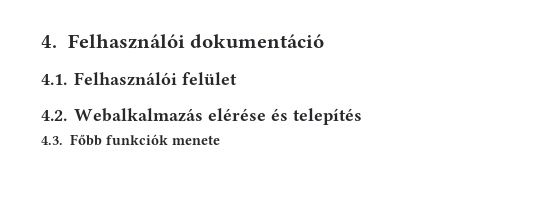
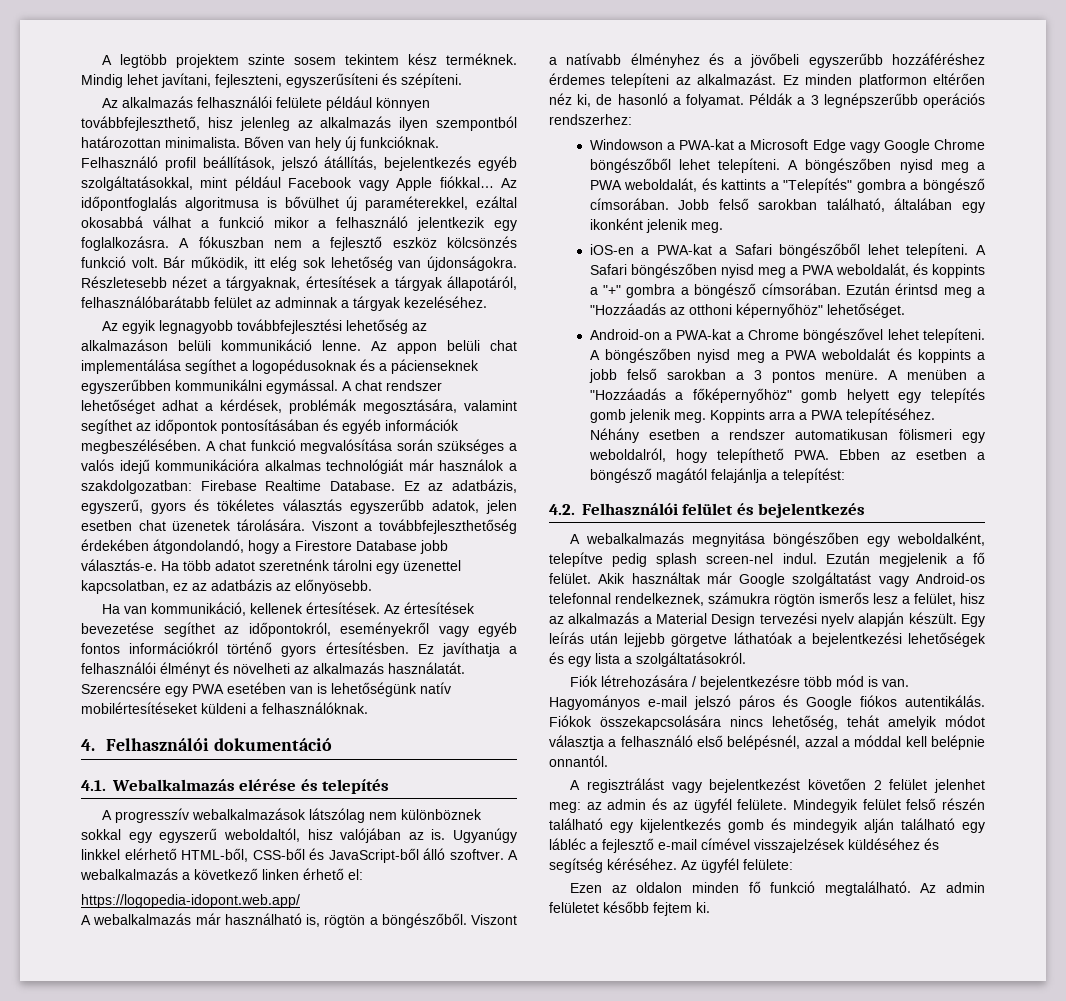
+ A legtöbb projektem szinte sosem tekintem kész terméknek. Mindig lehet javítani, fejleszteni, egyszerűsíteni és szépíteni.
+ Az alkalmazás felhasználói felülete például könnyen továbbfejleszthető, hisz jelenleg az alkalmazás ilyen szempontból határozottan minimalista. Bőven van hely új funkcióknak. Felhasználó profil beállítások, jelszó átállítás, bejelentkezés egyéb szolgáltatásokkal, mint például Facebook vagy Apple fiókkal… Az időpontfoglalás algoritmusa is bővülhet új paraméterekkel, ezáltal okosabbá válhat a funkció mikor a felhasználó jelentkezik egy foglalkozásra. A fókuszban nem a fejlesztő eszköz kölcsönzés funkció volt. Bár működik, itt elég sok lehetőség van újdonságokra. Részletesebb nézet a tárgyaknak, értesítések a tárgyak állapotáról, felhasználóbarátabb felület az adminnak a tárgyak kezeléséhez.
+ Az egyik legnagyobb továbbfejlesztési lehetőség az alkalmazáson belüli kommunikáció lenne. Az appon belüli chat implementálása segíthet a logopédusoknak és a pácienseknek egyszerűbben kommunikálni egymással. A chat rendszer lehetőséget adhat a kérdések, problémák megosztására, valamint segíthet az időpontok pontosításában és egyéb információk megbeszélésében. A chat funkció megvalósítása során szükséges a valós idejű kommunikációra alkalmas technológiát már használok a szakdolgozatban: Firebase Realtime Database. Ez az adatbázis, egyszerű, gyors és tökéletes választás egyszerűbb adatok, jelen esetben chat üzenetek tárolására. Viszont a továbbfejleszthetőség érdekében átgondolandó, hogy a Firestore Database jobb választás-e. Ha több adatot szeretnénk tárolni egy üzenettel kapcsolatban, ez az adatbázis az előnyösebb.
+ Ha van kommunikáció, kellenek értesítések. Az értesítések bevezetése segíthet az időpontokról, eseményekről vagy egyéb fontos információkról történő gyors értesítésben. Ez javíthatja a felhasználói élményt és növelheti az alkalmazás használatát. Szerencsére egy PWA esetében van is lehetőségünk natív mobilértesítéseket küldeni a felhasználóknak.
- 4.1. Felhasználói felület
- 4.2. Webalkalmazás elérése és telepítés
+ 4.1. Webalkalmazás elérése és telepítés
- 4.3. Főbb funkciók menete
+ A progresszív webalkalmazások látszólag nem különböznek sokkal egy egyszerű weboldaltól, hisz valójában az is. Ugyanúgy linkkel elérhető HTML-ből, CSS-ből és JavaScript-ből álló szoftver. A webalkalmazás a következő linken érhető el:
+ https://logopedia-idopont.web.app/
+ A webalkalmazás már használható is, rögtön a böngészőből. Viszont a natívabb élményhez és a jövőbeli egyszerűbb hozzáféréshez érdemes telepíteni az alkalmazást. Ez minden platformon eltérően néz ki, de hasonló a folyamat. Példák a 3 legnépszerűbb operációs rendszerhez:
+ Windowson a PWA-kat a Microsoft Edge vagy Google Chrome böngészőből lehet telepíteni. A böngészőben nyisd meg a PWA weboldalát, és kattints a "Telepítés" gombra a böngésző címsorában. Jobb felső sarokban található, általában egy ikonként jelenik meg.
+ iOS-en a PWA-kat a Safari böngészőből lehet telepíteni. A Safari böngészőben nyisd meg a PWA weboldalát, és koppints a "+" gombra a böngésző címsorában. Ezután érintsd meg a "Hozzáadás az otthoni képernyőhöz" lehetőséget.
+ Android-on a PWA-kat a Chrome böngészővel lehet telepíteni. A böngészőben nyisd meg a PWA weboldalát és koppints a jobb felső sarokban a 3 pontos menüre. A menüben a "Hozzáadás a főképernyőhöz" gomb helyett egy telepítés gomb jelenik meg. Koppints arra a PWA telepítéséhez. Néhány esetben a rendszer automatikusan fölismeri egy weboldalról, hogy telepíthető PWA. Ebben az esetben a böngésző magától felajánlja a telepítést:
+ 4.2. Felhasználói felület és bejelentkezés
+ A webalkalmazás megnyitása böngészőben egy weboldalként, telepítve pedig splash screen-nel indul. Ezután megjelenik a fő felület. Akik használtak már Google szolgáltatást vagy Android-os telefonnal rendelkeznek, számukra rögtön ismerős lesz a felület, hisz az alkalmazás a Material Design tervezési nyelv alapján készült. Egy leírás után lejjebb görgetve láthatóak a bejelentkezési lehetőségek és egy lista a szolgáltatásokról.
+ Fiók létrehozására / bejelentkezésre több mód is van. Hagyományos e-mail jelszó páros és Google fiókos autentikálás. Fiókok összekapcsolására nincs lehetőség, tehát amelyik módot választja a felhasználó első belépésnél, azzal a móddal kell belépnie onnantól.
+ A regisztrálást vagy bejelentkezést követően 2 felület jelenhet meg: az admin és az ügyfél felülete. Mindegyik felület felső részén található egy kijelentkezés gomb és mindegyik alján található egy lábléc a fejlesztő e-mail címével visszajelzések küldéséhez és segítség kéréséhez. Az ügyfél felülete:
+ Ezen az oldalon minden fő funkció megtalálható. Az admin felületet később fejtem ki.

